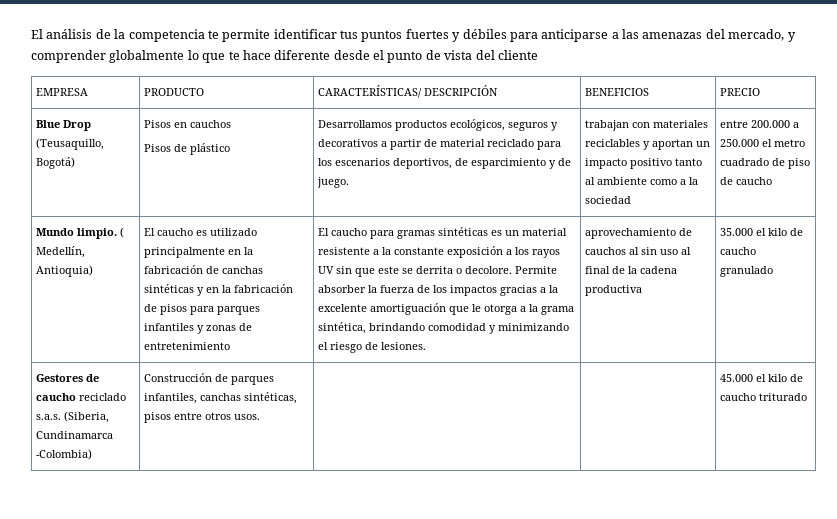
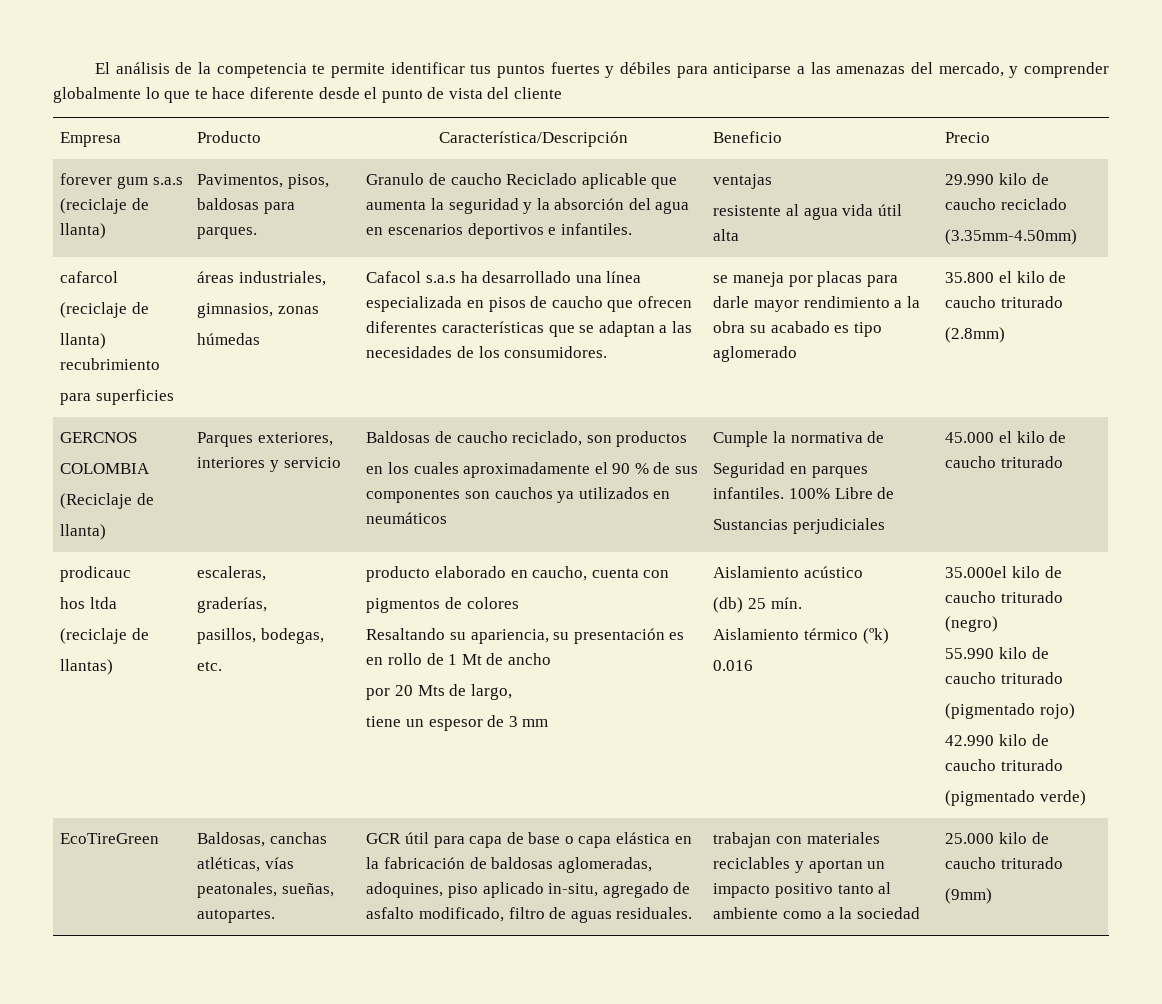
- EMPRESA | PRODUCTO | CARACTERÍSTICAS/ DESCRIPCIÓN | BENEFICIOS | PRECIO
- Blue Drop (Teusaquillo, Bogotá) | Pisos en cauchos
- Pisos de plástico | Desarrollamos productos ecológicos, seguros y decorativos a partir de material reciclado para los escenarios deportivos, de esparcimiento y de juego.
+ Empresa | Producto | Característica/Descripción | Beneficio | Precio
+ forever gum s.a.s (reciclaje de llanta) | Pavimentos, pisos, baldosas para parques. | Granulo de caucho Reciclado aplicable que aumenta la seguridad y la absorción del agua en escenarios deportivos e infantiles. | ventajas
+ resistente al agua vida útil alta | 29.990 kilo de caucho reciclado
+ (3.35mm-4.50mm)
+ cafarcol
+ (reciclaje de
+ llanta) recubrimiento
+ para superficies | áreas industriales,
+ gimnasios, zonas
+ húmedas | Cafacol s.a.s ha desarrollado una línea especializada en pisos de caucho que ofrecen diferentes características que se adaptan a las necesidades de los consumidores. | se maneja por placas para darle mayor rendimiento a la obra su acabado es tipo aglomerado | 35.800 el kilo de caucho triturado
+ (2.8mm)
+ GERCNOS
+ COLOMBIA
+ (Reciclaje de
+ llanta) | Parques exteriores, interiores y servicio | Baldosas de caucho reciclado, son productos
+ en los cuales aproximadamente el 90 % de sus componentes son cauchos ya utilizados en neumáticos | Cumple la normativa de
+ Seguridad en parques infantiles. 100% Libre de
+ Sustancias perjudiciales | 45.000 el kilo de caucho triturado
+ prodicauc
+ hos ltda
+ (reciclaje de
+ llantas) | escaleras,
+ graderías,
+ pasillos, bodegas,
+ etc. | producto elaborado en caucho, cuenta con
+ pigmentos de colores
+ Resaltando su apariencia, su presentación es en rollo de 1 Mt de ancho
+ por 20 Mts de largo,
+ tiene un espesor de 3 mm | Aislamiento acústico
+ (db) 25 mín.
+ Aislamiento térmico (ºk)
+ 0.016 | 35.000el kilo de caucho triturado (negro)
+ 55.990 kilo de caucho triturado
+ (pigmentado rojo)
+ 42.990 kilo de caucho triturado
+ (pigmentado verde)
+ EcoTireGreen | Baldosas, canchas atléticas, vías peatonales, sueñas, autopartes. | GCR útil para capa de base o capa elástica en la fabricación de baldosas aglomeradas, adoquines, piso aplicado in-situ, agregado de asfalto modificado, filtro de aguas residuales.
- entre 200.000 a 250.000 el metro cuadrado de piso de caucho
- Mundo limpio. ( Medellín, Antioquia) | El caucho es utilizado principalmente en la fabricación de canchas sintéticas y en la fabricación de pisos para parques infantiles y zonas de entretenimiento | El caucho para gramas sintéticas es un material resistente a la constante exposición a los rayos UV sin que este se derrita o decolore. Permite absorber la fuerza de los impactos gracias a la excelente amortiguación que le otorga a la grama sintética, brindando comodidad y minimizando el riesgo de lesiones. | aprovechamiento de cauchos al sin uso al final de la cadena productiva | 35.000 el kilo de caucho granulado
- Gestores de caucho reciclado s.a.s. (Siberia, Cundinamarca -Colombia) | Construcción de parques infantiles, canchas sintéticas, pisos entre otros usos. | | | 45.000 el kilo de caucho triturado
+ 25.000 kilo de caucho triturado
+ (9mm)

